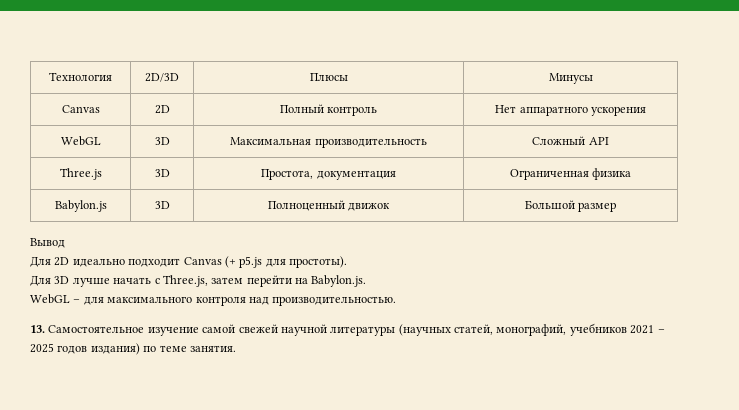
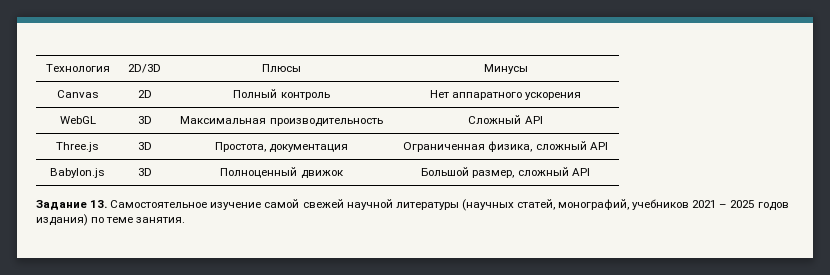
- Three.js | 3D | Простота, документация | Ограниченная физика
+ Three.js | 3D | Простота, документация | Ограниченная физика, сложный API
- Babylon.js | 3D | Полноценный движок | Большой размер
- Вывод
- Для 2D идеально подходит Canvas (+ p5.js для простоты).
- Для 3D лучше начать с Three.js, затем перейти на Babylon.js.
- WebGL – для максимального контроля над производительностью.
- 13. Самостоятельное изучение самой свежей научной литературы (научных статей, монографий, учебников 2021 – 2025 годов издания) по теме занятия.
+ Babylon.js | 3D | Полноценный движок | Большой размер, сложный API
+ Задание 13. Самостоятельное изучение самой свежей научной литературы (научных статей, монографий, учебников 2021 – 2025 годов издания) по теме занятия.

